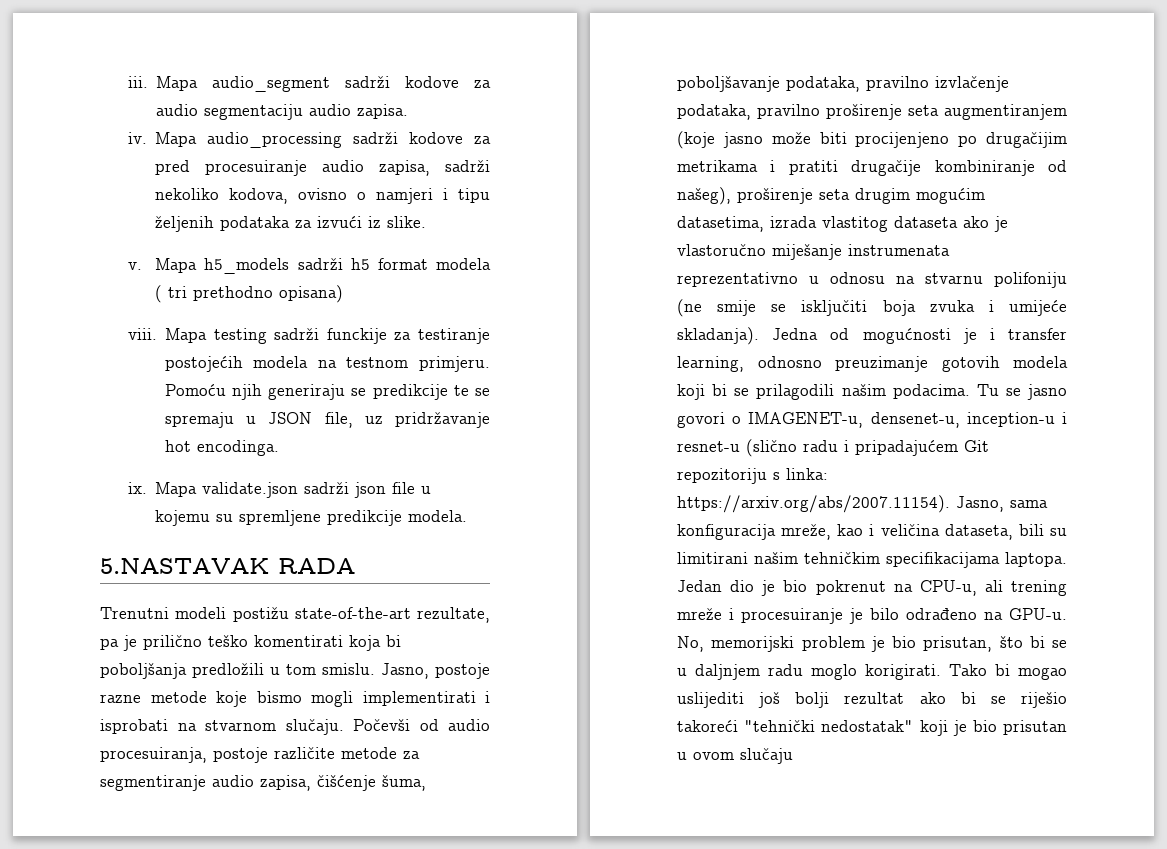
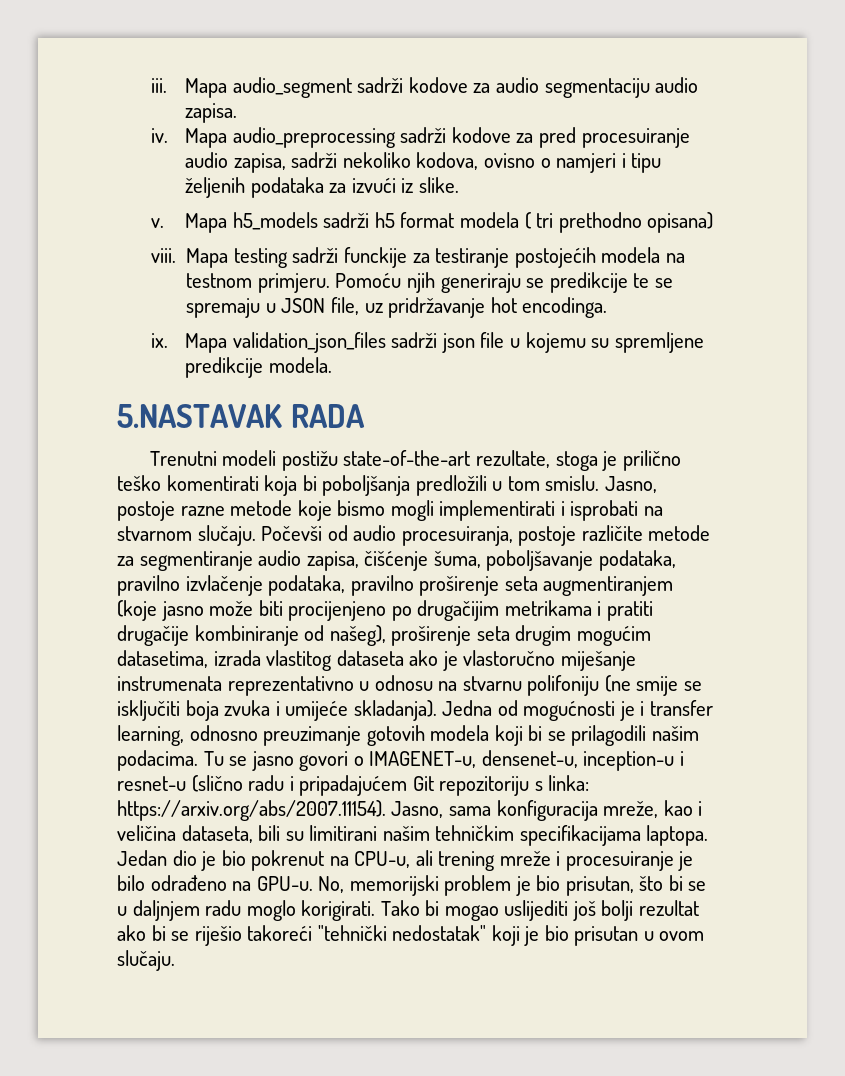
- Mapa audio_processing sadrži kodove za pred procesuiranje audio zapisa, sadrži nekoliko kodova, ovisno o namjeri i tipu željenih podataka za izvući iz slike.
+ Mapa audio_preprocessing sadrži kodove za pred procesuiranje audio zapisa, sadrži nekoliko kodova, ovisno o namjeri i tipu željenih podataka za izvući iz slike.
- Mapa validate.json sadrži json file u kojemu su spremljene predikcije modela.
+ Mapa validation_json_files sadrži json file u kojemu su spremljene predikcije modela.
- Trenutni modeli postižu state-of-the-art rezultate, pa je prilično teško komentirati koja bi poboljšanja predložili u tom smislu.
+ Trenutni modeli postižu state-of-the-art rezultate, stoga je prilično teško komentirati koja bi poboljšanja predložili u tom smislu.
- Tako bi mogao uslijediti još bolji rezultat ako bi se riješio takoreći "tehnički nedostatak" koji je bio prisutan u ovom slučaju
+ Tako bi mogao uslijediti još bolji rezultat ako bi se riješio takoreći "tehnički nedostatak" koji je bio prisutan u ovom slučaju.

